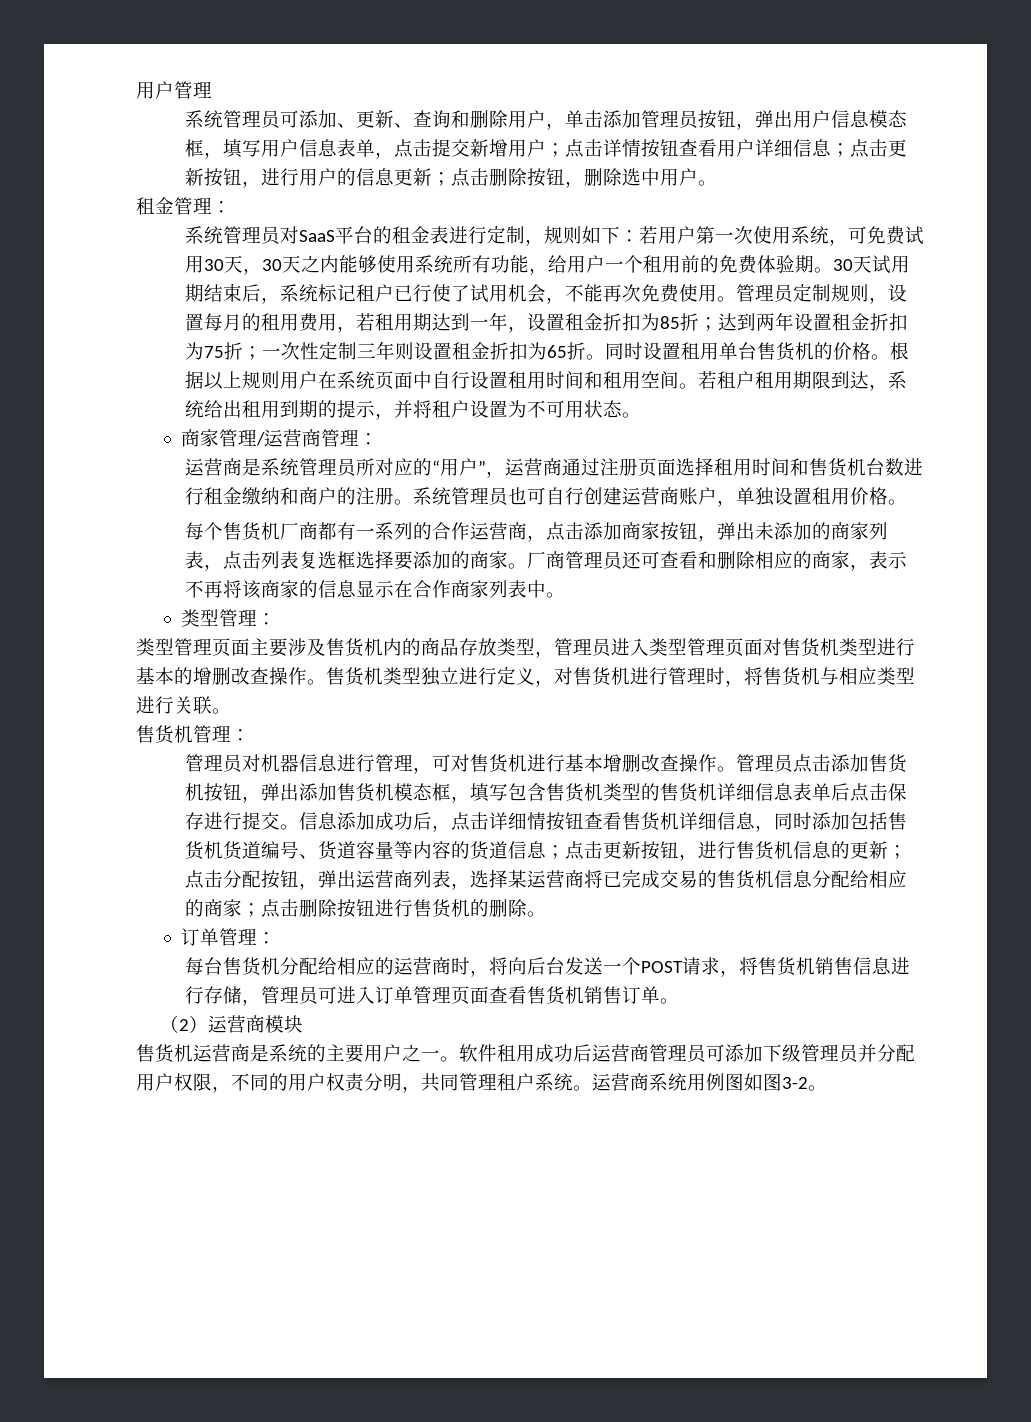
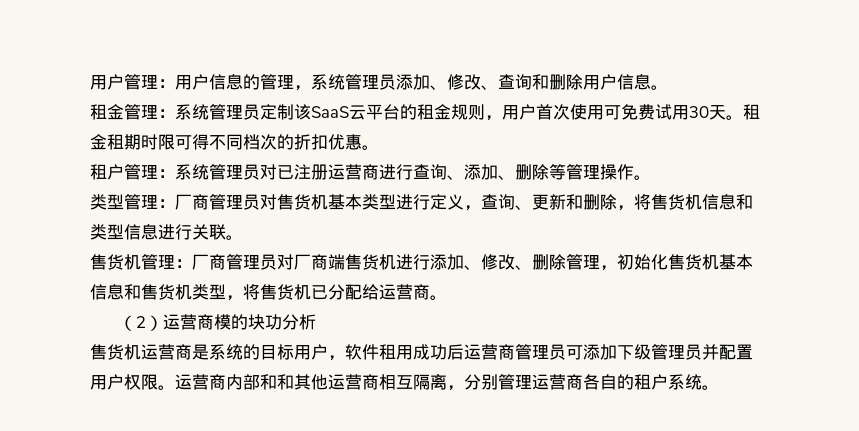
- 用户管理
- 系统管理员可添加、更新、查询和删除用户，单击添加管理员按钮，弹出用户信息模态框，填写用户信息表单，点击提交新增用户；点击详情按钮查看用户详细信息；点击更新按钮，进行用户的信息更新；点击删除按钮，删除选中用户。
+ 用户管理：用户信息的管理，系统管理员添加、修改、查询和删除用户信息。
- 租金管理：
- 系统管理员对SaaS平台的租金表进行定制，规则如下：若用户第一次使用系统，可免费试用30天，30天之内能够使用系统所有功能，给用户一个租用前的免费体验期。30天试用期结束后，系统标记租户已行使了试用机会，不能再次免费使用。管理员定制规则，设置每月的租用费用，若租用期达到一年，设置租金折扣为85折；达到两年设置租金折扣为75折；一次性定制三年则设置租金折扣为65折。同时设置租用单台售货机的价格。根据以上规则用户在系统页面中自行设置租用时间和租用空间。若租户租用期限到达，系统给出租用到期的提示，并将租户设置为不可用状态。
- 商家管理/运营商管理：
- 运营商是系统管理员所对应的“用户”，运营商通过注册页面选择租用时间和售货机台数进行租金缴纳和商户的注册。系统管理员也可自行创建运营商账户，单独设置租用价格。
- 每个售货机厂商都有一系列的合作运营商，点击添加商家按钮，弹出未添加的商家列表，点击列表复选框选择要添加的商家。厂商管理员还可查看和删除相应的商家，表示不再将该商家的信息显示在合作商家列表中。
- 类型管理：
- 类型管理页面主要涉及售货机内的商品存放类型，管理员进入类型管理页面对售货机类型进行基本的增删改查操作。售货机类型独立进行定义，对售货机进行管理时，将售货机与相应类型进行关联。
+ 租金管理：系统管理员定制该SaaS云平台的租金规则，用户首次使用可免费试用30天。租金租期时限可得不同档次的折扣优惠。
+ 租户管理：系统管理员对已注册运营商进行查询、添加、删除等管理操作。
+ 类型管理：厂商管理员对售货机基本类型进行定义，查询、更新和删除，将售货机信息和类型信息进行关联。
- 售货机管理：
- 管理员对机器信息进行管理，可对售货机进行基本增删改查操作。管理员点击添加售货机按钮，弹出添加售货机模态框，填写包含售货机类型的售货机详细信息表单后点击保存进行提交。信息添加成功后，点击详细情按钮查看售货机详细信息，同时添加包括售货机货道编号、货道容量等内容的货道信息；点击更新按钮，进行售货机信息的更新；点击分配按钮，弹出运营商列表，选择某运营商将已完成交易的售货机信息分配给相应的商家；点击删除按钮进行售货机的删除。
- 订单管理：
- 每台售货机分配给相应的运营商时，将向后台发送一个POST请求，将售货机销售信息进行存储，管理员可进入订单管理页面查看售货机销售订单。
+ 售货机管理：厂商管理员对厂商端售货机进行添加、修改、删除管理，初始化售货机基本信息和售货机类型，将售货机已分配给运营商。
- （2）运营商模块
+ （2）运营商模的块功分析
- 售货机运营商是系统的主要用户之一。软件租用成功后运营商管理员可添加下级管理员并分配用户权限，不同的用户权责分明，共同管理租户系统。运营商系统用例图如图3-2。
+ 售货机运营商是系统的目标用户，软件租用成功后运营商管理员可添加下级管理员并配置用户权限。运营商内部和和其他运营商相互隔离，分别管理运营商各自的租户系统。

